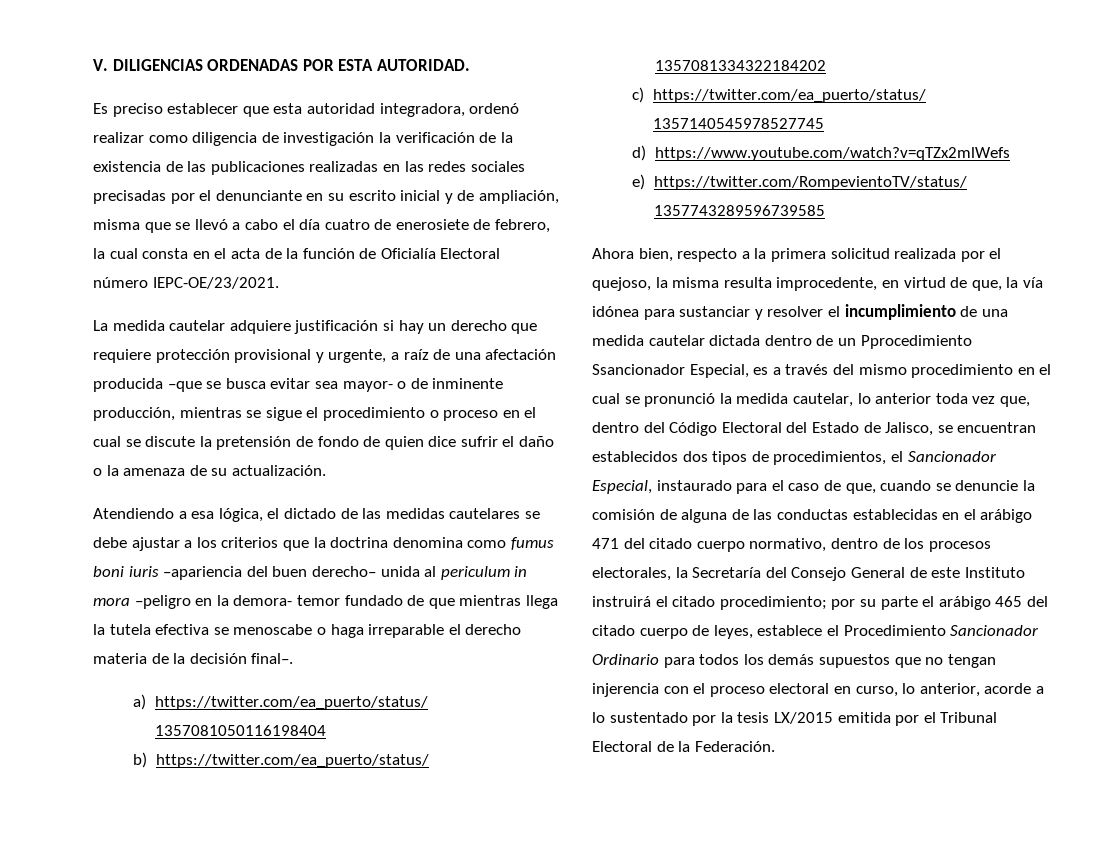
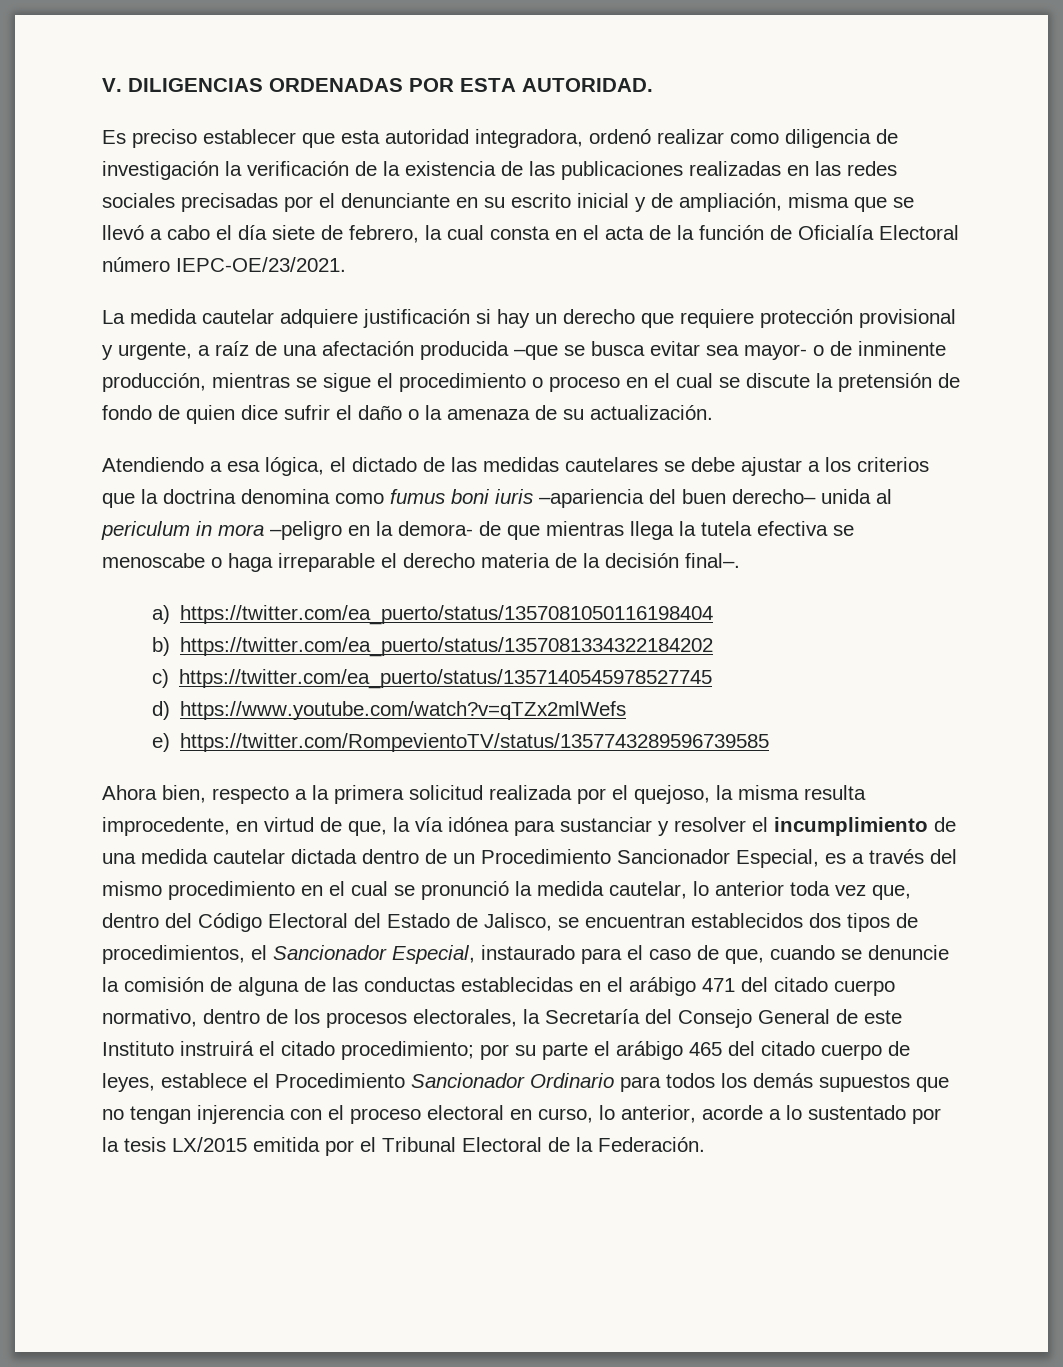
- Es preciso establecer que esta autoridad integradora, ordenó realizar como diligencia de investigación la verificación de la existencia de las publicaciones realizadas en las redes sociales precisadas por el denunciante en su escrito inicial y de ampliación, misma que se llevó a cabo el día cuatro de enerosiete de febrero, la cual consta en el acta de la función de Oficialía Electoral número IEPC-OE/23/2021.
+ Es preciso establecer que esta autoridad integradora, ordenó realizar como diligencia de investigación la verificación de la existencia de las publicaciones realizadas en las redes sociales precisadas por el denunciante en su escrito inicial y de ampliación, misma que se llevó a cabo el día siete de febrero, la cual consta en el acta de la función de Oficialía Electoral número IEPC-OE/23/2021.
- Atendiendo a esa lógica, el dictado de las medidas cautelares se debe ajustar a los criterios que la doctrina denomina como fumus boni iuris –apariencia del buen derecho– unida al periculum in mora –peligro en la demora- temor fundado de que mientras llega la tutela efectiva se menoscabe o haga irreparable el derecho materia de la decisión final–.
+ Atendiendo a esa lógica, el dictado de las medidas cautelares se debe ajustar a los criterios que la doctrina denomina como fumus boni iuris –apariencia del buen derecho– unida al periculum in mora –peligro en la demora- de que mientras llega la tutela efectiva se menoscabe o haga irreparable el derecho materia de la decisión final–.
- Ahora bien, respecto a la primera solicitud realizada por el quejoso, la misma resulta improcedente, en virtud de que, la vía idónea para sustanciar y resolver el incumplimiento de una medida cautelar dictada dentro de un Pprocedimiento Ssancionador Especial, es a través del mismo procedimiento en el cual se pronunció la medida cautelar, lo anterior toda vez que, dentro del Código Electoral del Estado de Jalisco, se encuentran establecidos dos tipos de procedimientos, el Sancionador Especial, instaurado para el caso de que, cuando se denuncie la comisión de alguna de las conductas establecidas en el arábigo 471 del citado cuerpo normativo, dentro de los procesos electorales, la Secretaría del Consejo General de este Instituto instruirá el citado procedimiento;
+ Ahora bien, respecto a la primera solicitud realizada por el quejoso, la misma resulta improcedente, en virtud de que, la vía idónea para sustanciar y resolver el incumplimiento de una medida cautelar dictada dentro de un Procedimiento Sancionador Especial, es a través del mismo procedimiento en el cual se pronunció la medida cautelar, lo anterior toda vez que, dentro del Código Electoral del Estado de Jalisco, se encuentran establecidos dos tipos de procedimientos, el Sancionador Especial, instaurado para el caso de que, cuando se denuncie la comisión de alguna de las conductas establecidas en el arábigo 471 del citado cuerpo normativo, dentro de los procesos electorales, la Secretaría del Consejo General de este Instituto instruirá el citado procedimiento;

